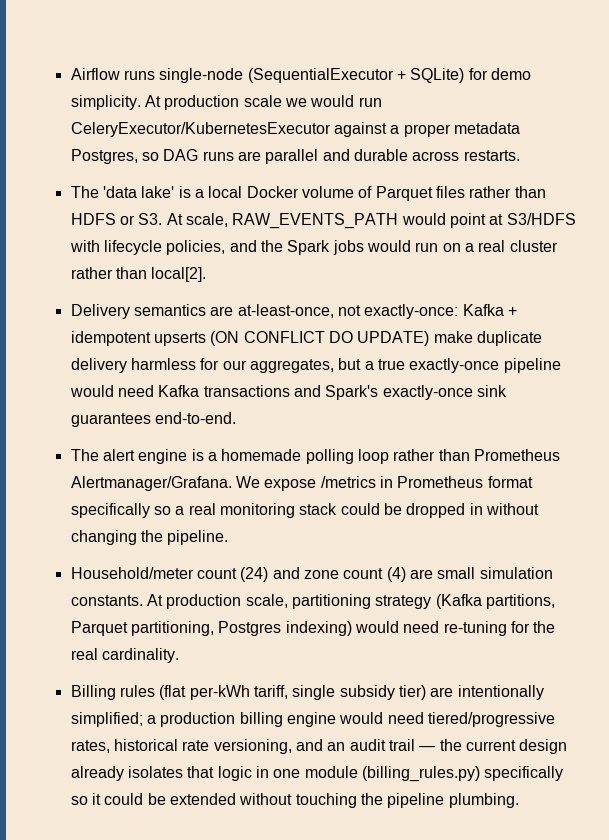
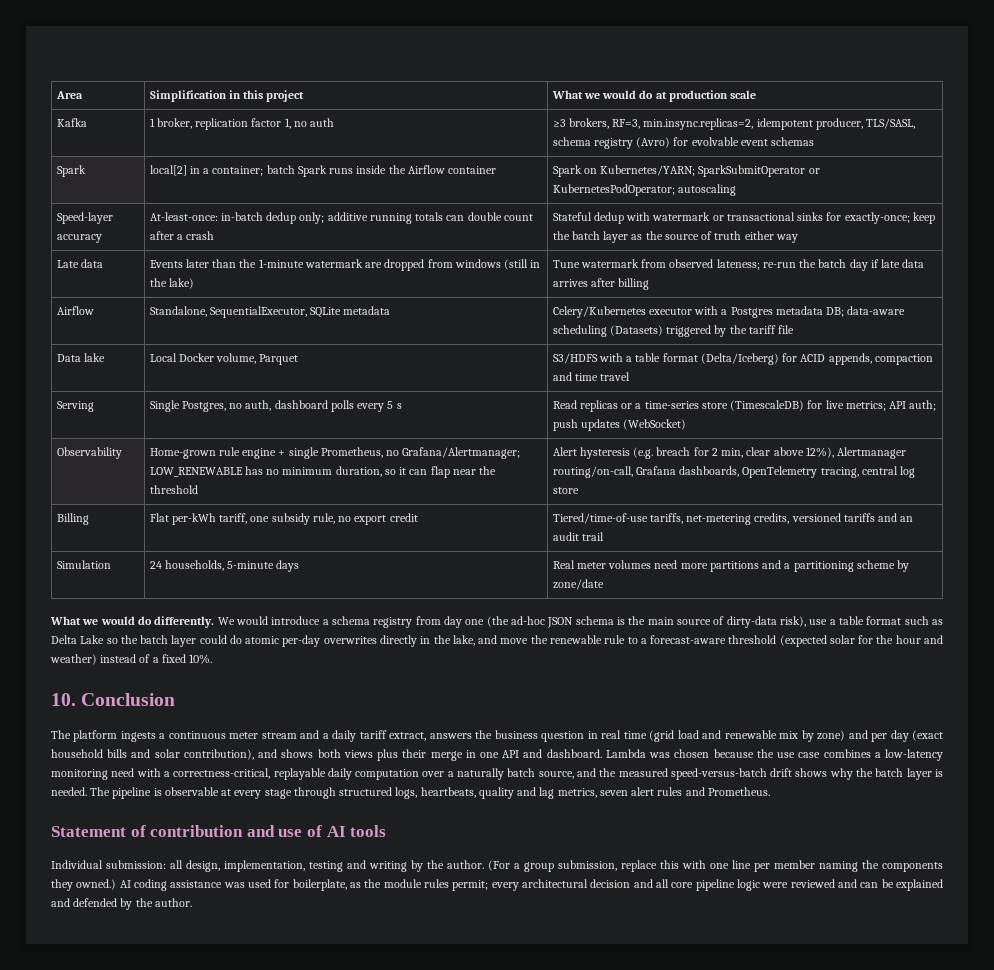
- Airflow runs single-node (SequentialExecutor + SQLite) for demo simplicity. At production scale we would run CeleryExecutor/KubernetesExecutor against a proper metadata Postgres, so DAG runs are parallel and durable across restarts.
- The 'data lake' is a local Docker volume of Parquet files rather than HDFS or S3. At scale, RAW_EVENTS_PATH would point at S3/HDFS with lifecycle policies, and the Spark jobs would run on a real cluster rather than local[2].
- Delivery semantics are at-least-once, not exactly-once: Kafka + idempotent upserts (ON CONFLICT DO UPDATE) make duplicate delivery harmless for our aggregates, but a true exactly-once pipeline would need Kafka transactions and Spark's exactly-once sink guarantees end-to-end.
- The alert engine is a homemade polling loop rather than Prometheus Alertmanager/Grafana. We expose /metrics in Prometheus format specifically so a real monitoring stack could be dropped in without changing the pipeline.
- Household/meter count (24) and zone count (4) are small simulation constants. At production scale, partitioning strategy (Kafka partitions, Parquet partitioning, Postgres indexing) would need re-tuning for the real cardinality.
- Billing rules (flat per-kWh tariff, single subsidy tier) are intentionally simplified; a production billing engine would need tiered/progressive rates, historical rate versioning, and an audit trail — the current design already isolates that logic in one module (billing_rules.py) specifically so it could be extended without touching the pipeline plumbing.
+ Area | Simplification in this project | What we would do at production scale
+ Kafka | 1 broker, replication factor 1, no auth | ≥3 brokers, RF=3, min.insync.replicas=2, idempotent producer, TLS/SASL, schema registry (Avro) for evolvable event schemas
+ Spark | local[2] in a container; batch Spark runs inside the Airflow container | Spark on Kubernetes/YARN; SparkSubmitOperator or KubernetesPodOperator; autoscaling
+ Speed-layer accuracy | At-least-once: in-batch dedup only; additive running totals can double count after a crash | Stateful dedup with watermark or transactional sinks for exactly-once; keep the batch layer as the source of truth either way
+ Late data | Events later than the 1-minute watermark are dropped from windows (still in the lake) | Tune watermark from observed lateness; re-run the batch day if late data arrives after billing
+ Airflow | Standalone, SequentialExecutor, SQLite metadata | Celery/Kubernetes executor with a Postgres metadata DB; data-aware scheduling (Datasets) triggered by the tariff file
+ Data lake | Local Docker volume, Parquet | S3/HDFS with a table format (Delta/Iceberg) for ACID appends, compaction and time travel
+ Serving | Single Postgres, no auth, dashboard polls every 5 s | Read replicas or a time-series store (TimescaleDB) for live metrics; API auth; push updates (WebSocket)
+ Observability | Home-grown rule engine + single Prometheus, no Grafana/Alertmanager; LOW_RENEWABLE has no minimum duration, so it can flap near the threshold | Alert hysteresis (e.g. breach for 2 min, clear above 12%), Alertmanager routing/on-call, Grafana dashboards, OpenTelemetry tracing, central log store
+ Billing | Flat per-kWh tariff, one subsidy rule, no export credit | Tiered/time-of-use tariffs, net-metering credits, versioned tariffs and an audit trail
+ Simulation | 24 households, 5-minute days | Real meter volumes need more partitions and a partitioning scheme by zone/date
+ What we would do differently. We would introduce a schema registry from day one (the ad-hoc JSON schema is the main source of dirty-data risk), use a table format such as Delta Lake so the batch layer could do atomic per-day overwrites directly in the lake, and move the renewable rule to a forecast-aware threshold (expected solar for the hour and weather) instead of a fixed 10%.
+ 10. Conclusion
+ The platform ingests a continuous meter stream and a daily tariff extract, answers the business question in real time (grid load and renewable mix by zone) and per day (exact household bills and solar contribution), and shows both views plus their merge in one API and dashboard. Lambda was chosen because the use case combines a low-latency monitoring need with a correctness-critical, replayable daily computation over a naturally batch source, and the measured speed-versus-batch drift shows why the batch layer is needed. The pipeline is observable at every stage through structured logs, heartbeats, quality and lag metrics, seven alert rules and Prometheus.
+ Statement of contribution and use of AI tools
+ Individual submission: all design, implementation, testing and writing by the author. (For a group submission, replace this with one line per member naming the components they owned.) AI coding assistance was used for boilerplate, as the module rules permit; every architectural decision and all core pipeline logic were reviewed and can be explained and defended by the author.

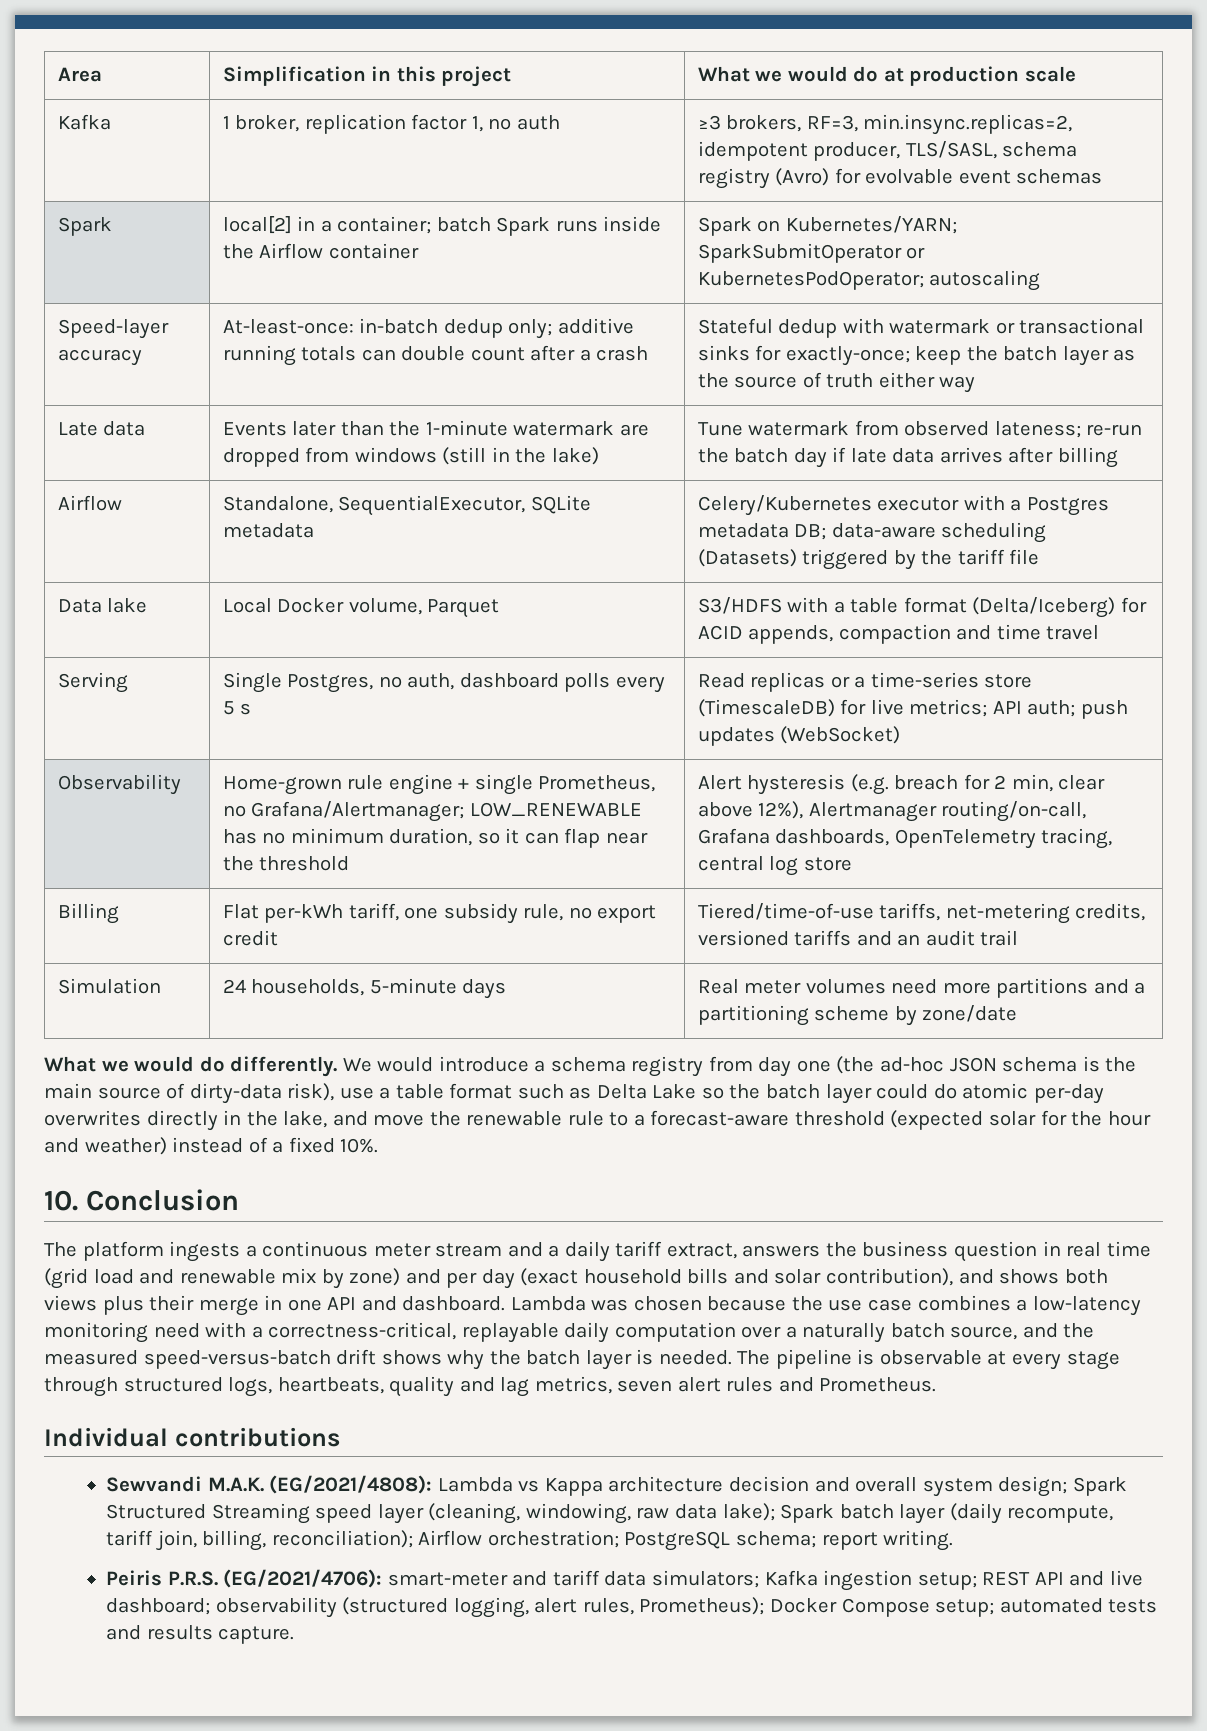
- Statement of contribution and use of AI tools
- Individual submission: all design, implementation, testing and writing by the author. (For a group submission, replace this with one line per member naming the components they owned.) AI coding assistance was used for boilerplate, as the module rules permit; every architectural decision and all core pipeline logic were reviewed and can be explained and defended by the author.
+ Individual contributions
+ Sewvandi M.A.K. (EG/2021/4808): Lambda vs Kappa architecture decision and overall system design; Spark Structured Streaming speed layer (cleaning, windowing, raw data lake); Spark batch layer (daily recompute, tariff join, billing, reconciliation); Airflow orchestration; PostgreSQL schema; report writing.
+ Peiris P.R.S. (EG/2021/4706): smart-meter and tariff data simulators; Kafka ingestion setup; REST API and live dashboard; observability (structured logging, alert rules, Prometheus); Docker Compose setup; automated tests and results capture.

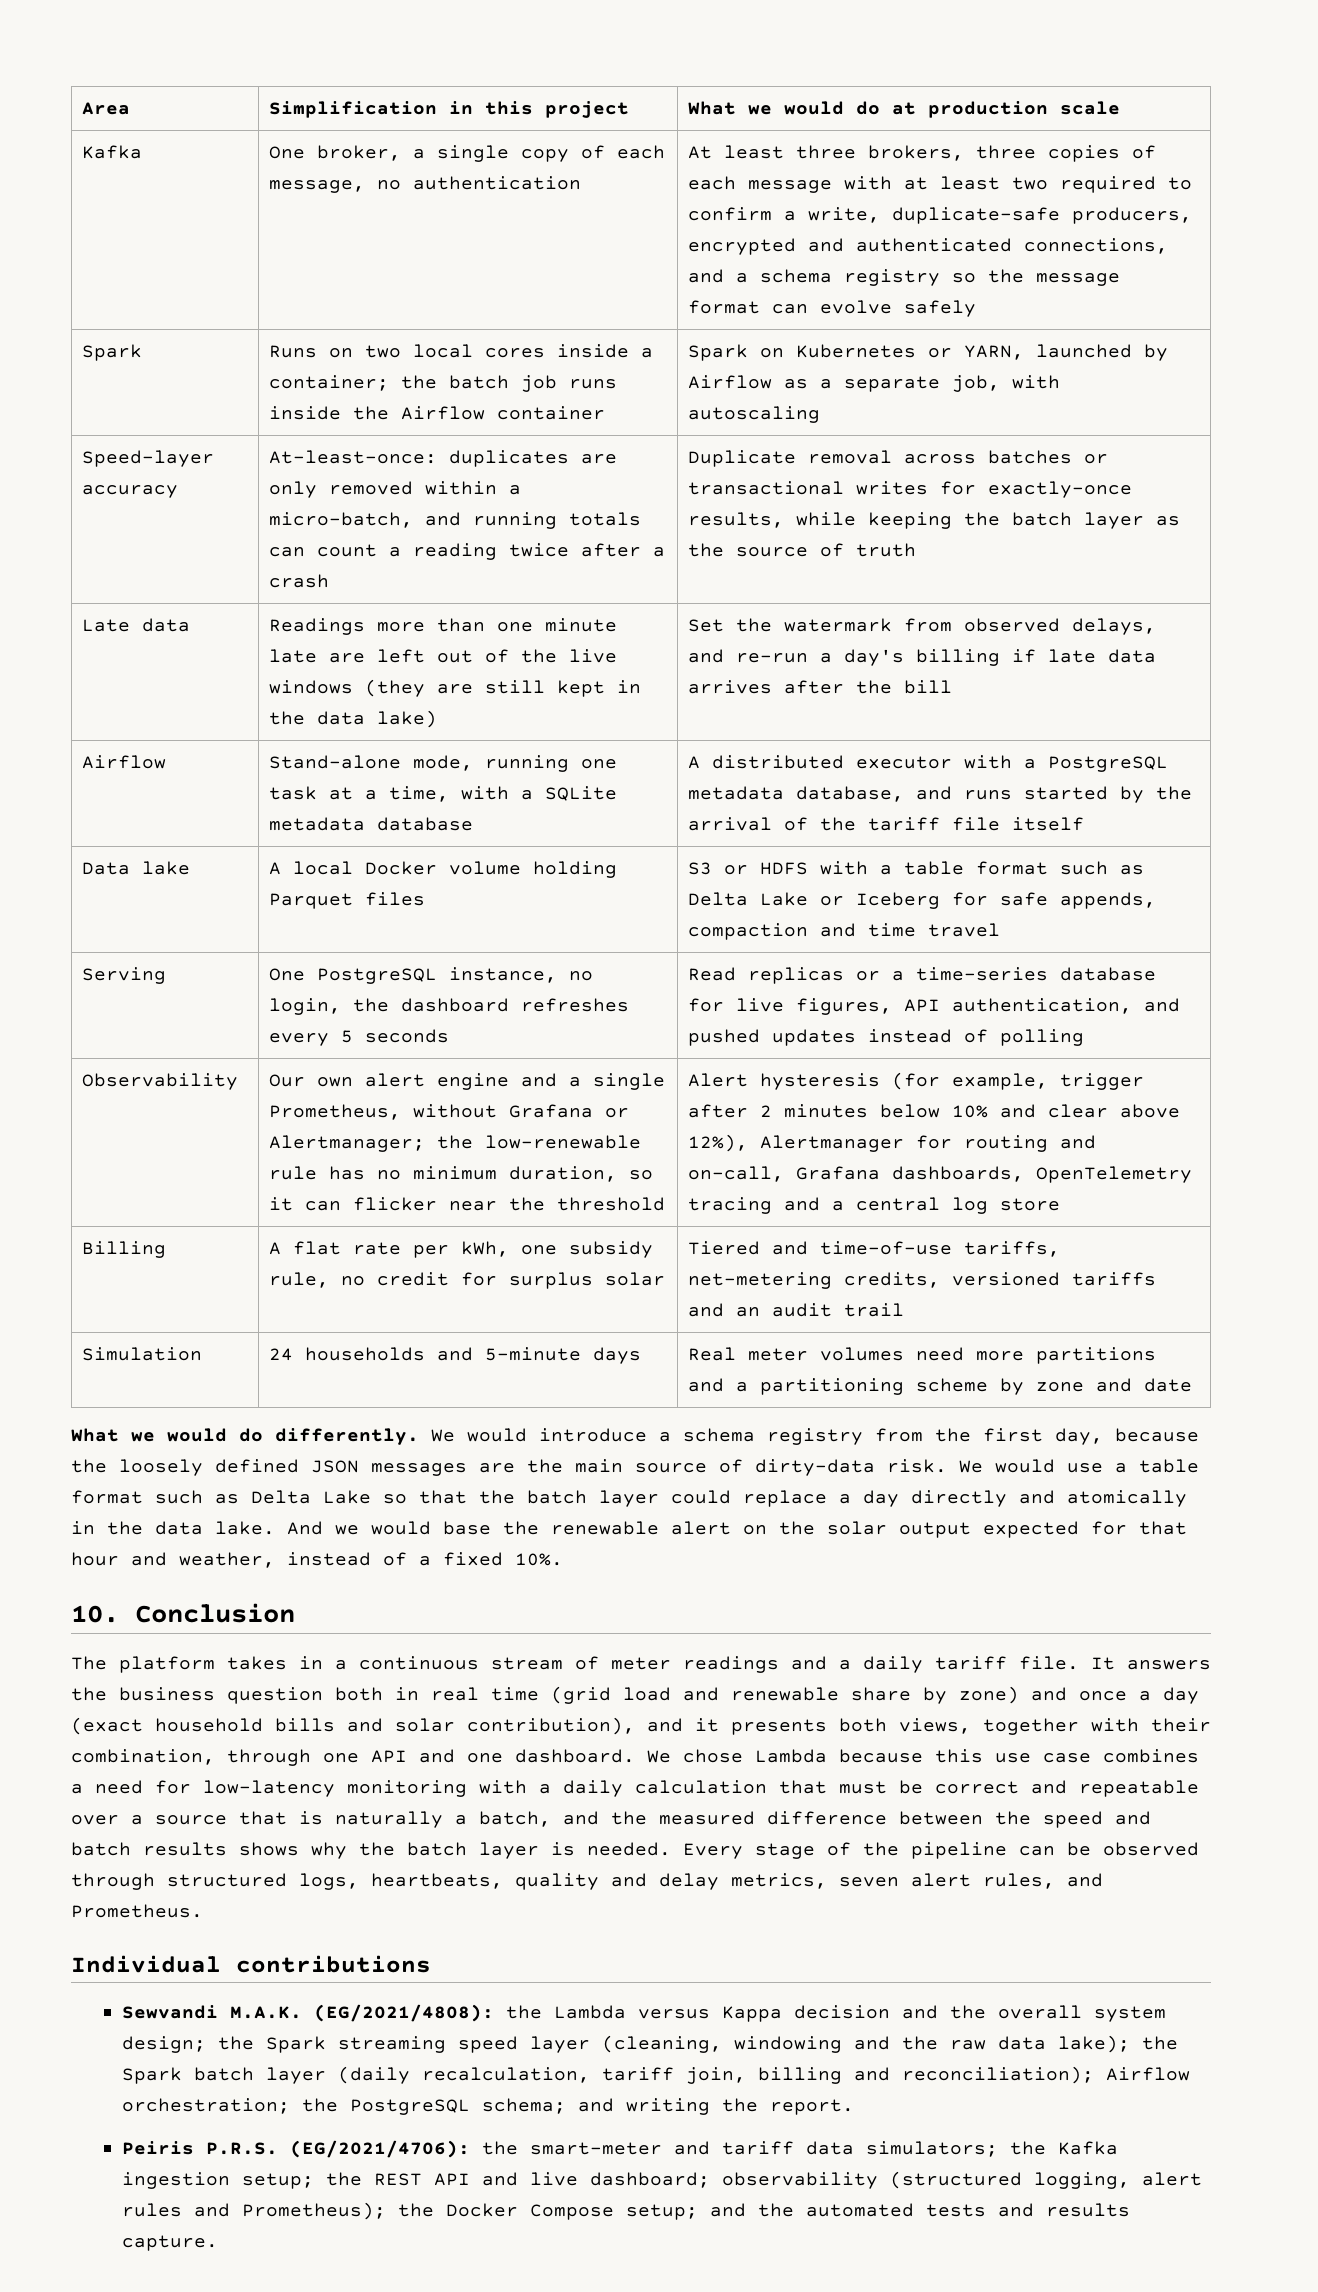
- 1 broker, replication factor 1, no auth | ≥3 brokers, RF=3, min.insync.replicas=2, idempotent producer, TLS/SASL, schema registry (Avro) for evolvable event schemas
- Spark | local[2] in a container; batch Spark runs inside the Airflow container | Spark on Kubernetes/YARN; SparkSubmitOperator or KubernetesPodOperator; autoscaling
- Speed-layer accuracy | At-least-once: in-batch dedup only; additive running totals can double count after a crash | Stateful dedup with watermark or transactional sinks for exactly-once; keep the batch layer as the source of truth either way
+ One broker, a single copy of each message, no authentication | At least three brokers, three copies of each message with at least two required to confirm a write, duplicate-safe producers, encrypted and authenticated connections, and a schema registry so the message format can evolve safely
+ Spark | Runs on two local cores inside a container; the batch job runs inside the Airflow container | Spark on Kubernetes or YARN, launched by Airflow as a separate job, with autoscaling
+ Speed-layer accuracy | At-least-once: duplicates are only removed within a micro-batch, and running totals can count a reading twice after a crash | Duplicate removal across batches or transactional writes for exactly-once results, while keeping the batch layer as the source of truth
- Events later than the 1-minute watermark are dropped from windows (still in the lake)
+ Readings more than one minute late are left out of the live windows (they are still kept in the data lake)
- Tune watermark from observed lateness; re-run the batch day if late data arrives after billing
+ Set the watermark from observed delays, and re-run a day's billing if late data arrives after the bill
- Airflow | Standalone, SequentialExecutor, SQLite metadata | Celery/Kubernetes executor with a Postgres metadata DB; data-aware scheduling (Datasets) triggered by the tariff file
+ Airflow | Stand-alone mode, running one task at a time, with a SQLite metadata database | A distributed executor with a PostgreSQL metadata database, and runs started by the arrival of the tariff file itself
- Data lake | Local Docker volume, Parquet | S3/HDFS with a table format (Delta/Iceberg) for ACID appends, compaction and time travel
+ Data lake | A local Docker volume holding Parquet files | S3 or HDFS with a table format such as Delta Lake or Iceberg for safe appends, compaction and time travel
- Serving | Single Postgres, no auth, dashboard polls every 5 s | Read replicas or a time-series store (TimescaleDB) for live metrics; API auth; push updates (WebSocket)
- Observability | Home-grown rule engine + single Prometheus, no Grafana/Alertmanager; LOW_RENEWABLE has no minimum duration, so it can flap near the threshold | Alert hysteresis (e.g. breach for 2 min, clear above 12%), Alertmanager routing/on-call, Grafana dashboards, OpenTelemetry tracing, central log store
+ Serving | One PostgreSQL instance, no login, the dashboard refreshes every 5 seconds | Read replicas or a time-series database for live figures, API authentication, and pushed updates instead of polling
+ Observability | Our own alert engine and a single Prometheus, without Grafana or Alertmanager; the low-renewable rule has no minimum duration, so it can flicker near the threshold | Alert hysteresis (for example, trigger after 2 minutes below 10% and clear above 12%), Alertmanager for routing and on-call, Grafana dashboards, OpenTelemetry tracing and a central log store
- Billing | Flat per-kWh tariff, one subsidy rule, no export credit | Tiered/time-of-use tariffs, net-metering credits, versioned tariffs and an audit trail
+ Billing | A flat rate per kWh, one subsidy rule, no credit for surplus solar | Tiered and time-of-use tariffs, net-metering credits, versioned tariffs and an audit trail
- Simulation | 24 households, 5-minute days | Real meter volumes need more partitions and a partitioning scheme by zone/date
+ Simulation | 24 households and 5-minute days | Real meter volumes need more partitions and a partitioning scheme by zone and date
- We would introduce a schema registry from day one (the ad-hoc JSON schema is the main source of dirty-data risk), use a table format such as Delta Lake so the batch layer could do atomic per-day overwrites directly in the lake, and move the renewable rule to a forecast-aware threshold (expected solar for the hour and weather) instead of a fixed 10%.
+ We would introduce a schema registry from the first day, because the loosely defined JSON messages are the main source of dirty-data risk. We would use a table format such as Delta Lake so that the batch layer could replace a day directly and atomically in the data lake. And we would base the renewable alert on the solar output expected for that hour and weather, instead of a fixed 10%.
- The platform ingests a continuous meter stream and a daily tariff extract, answers the business question in real time (grid load and renewable mix by zone) and per day (exact household bills and solar contribution), and shows both views plus their merge in one API and dashboard. Lambda was chosen because the use case combines a low-latency monitoring need with a correctness-critical, replayable daily computation over a naturally batch source, and the measured speed-versus-batch drift shows why the batch layer is needed.
+ The platform takes in a continuous stream of meter readings and a daily tariff file. It answers the business question both in real time (grid load and renewable share by zone) and once a day (exact household bills and solar contribution), and it presents both views, together with their combination, through one API and one dashboard. We chose Lambda because this use case combines a need for low-latency monitoring with a daily calculation that must be correct and repeatable over a source that is naturally a batch, and the measured difference between the speed and batch results shows why the batch layer is needed.
- The pipeline is observable at every stage through structured logs, heartbeats, quality and lag metrics, seven alert rules and Prometheus.
+ Every stage of the pipeline can be observed through structured logs, heartbeats, quality and delay metrics, seven alert rules, and Prometheus.
- Sewvandi M.A.K. (EG/2021/4808): Lambda vs Kappa architecture decision and overall system design; Spark Structured Streaming speed layer (cleaning, windowing, raw data lake); Spark batch layer (daily recompute, tariff join, billing, reconciliation); Airflow orchestration; PostgreSQL schema; report writing.
+ Sewvandi M.A.K. (EG/2021/4808): the Lambda versus Kappa decision and the overall system design; the Spark streaming speed layer (cleaning, windowing and the raw data lake); the Spark batch layer (daily recalculation, tariff join, billing and reconciliation); Airflow orchestration; the PostgreSQL schema; and writing the report.
- Peiris P.R.S. (EG/2021/4706): smart-meter and tariff data simulators; Kafka ingestion setup; REST API and live dashboard; observability (structured logging, alert rules, Prometheus); Docker Compose setup; automated tests and results capture.
+ Peiris P.R.S. (EG/2021/4706): the smart-meter and tariff data simulators; the Kafka ingestion setup; the REST API and live dashboard; observability (structured logging, alert rules and Prometheus); the Docker Compose setup; and the automated tests and results capture.

